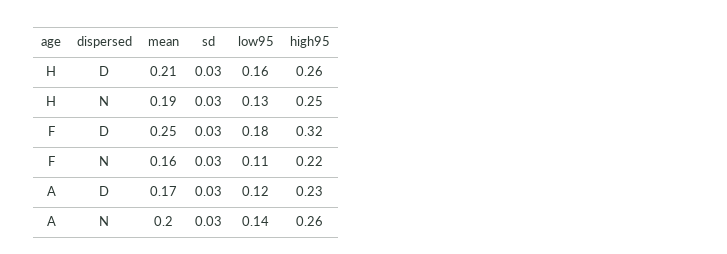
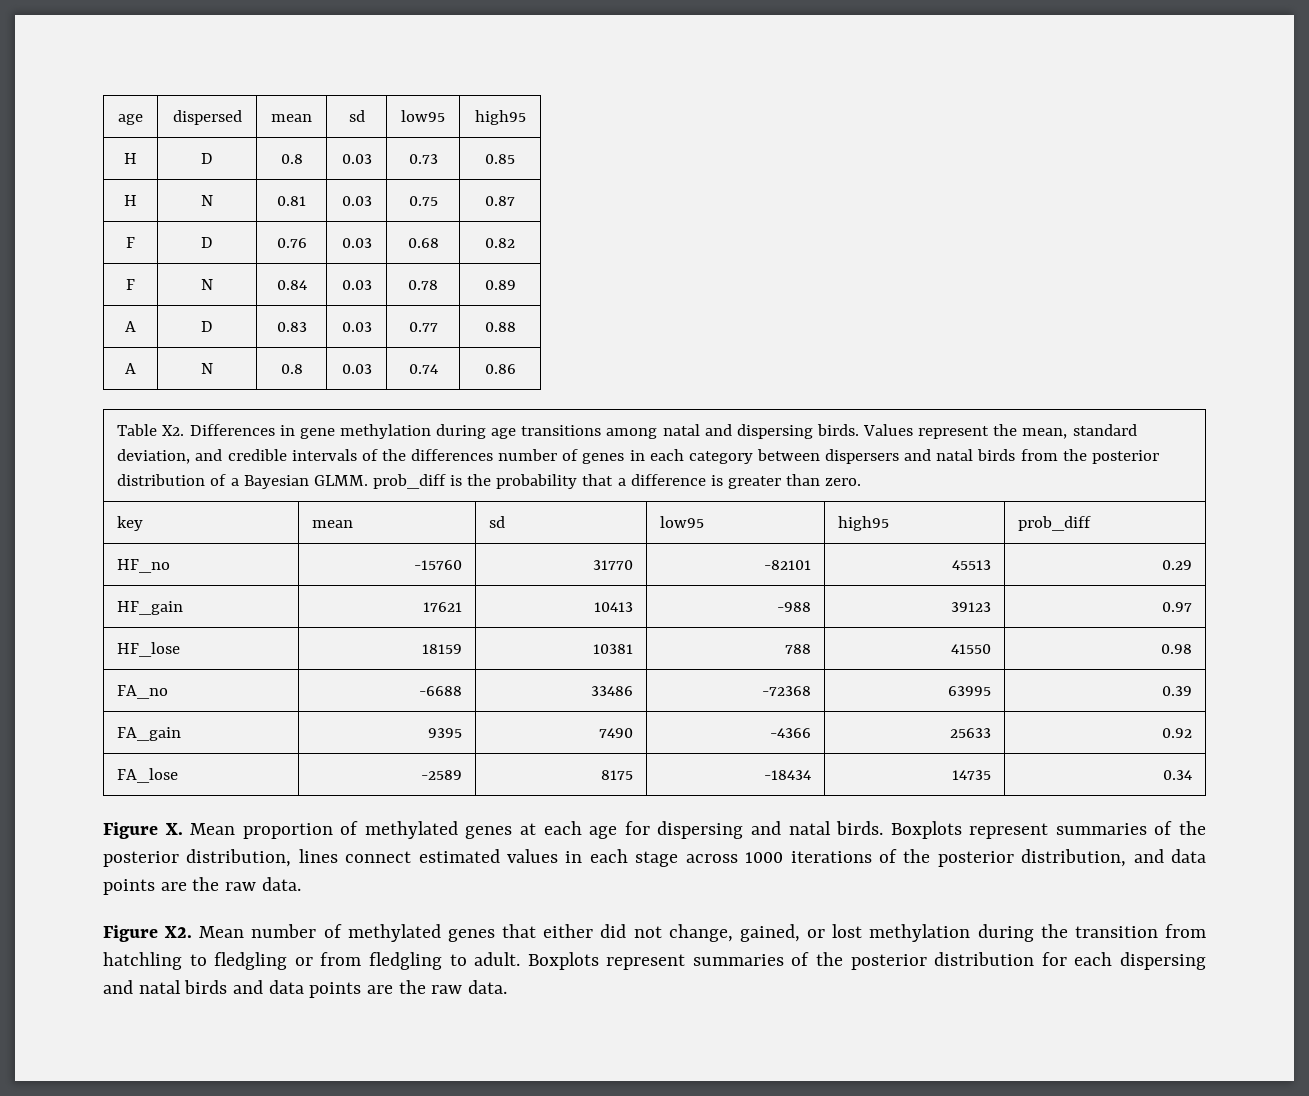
- H | D | 0.21 | 0.03 | 0.16 | 0.26
+ H | D | 0.8 | 0.03 | 0.73 | 0.85
- H | N | 0.19 | 0.03 | 0.13 | 0.25
+ H | N | 0.81 | 0.03 | 0.75 | 0.87
- F | D | 0.25 | 0.03 | 0.18 | 0.32
+ F | D | 0.76 | 0.03 | 0.68 | 0.82
- F | N | 0.16 | 0.03 | 0.11 | 0.22
+ F | N | 0.84 | 0.03 | 0.78 | 0.89
- A | D | 0.17 | 0.03 | 0.12 | 0.23
+ A | D | 0.83 | 0.03 | 0.77 | 0.88
- A | N | 0.2 | 0.03 | 0.14 | 0.26
+ A | N | 0.8 | 0.03 | 0.74 | 0.86
+ Table X2. Differences in gene methylation during age transitions among natal and dispersing birds. Values represent the mean, standard deviation, and credible intervals of the differences number of genes in each category between dispersers and natal birds from the posterior distribution of a Bayesian GLMM. prob_diff is the probability that a difference is greater than zero.
+ key | mean | sd | low95 | high95 | prob_diff
+ HF_no | -15760 | 31770 | -82101 | 45513 | 0.29
+ HF_gain | 17621 | 10413 | -988 | 39123 | 0.97
+ HF_lose | 18159 | 10381 | 788 | 41550 | 0.98
+ FA_no | -6688 | 33486 | -72368 | 63995 | 0.39
+ FA_gain | 9395 | 7490 | -4366 | 25633 | 0.92
+ FA_lose | -2589 | 8175 | -18434 | 14735 | 0.34
+ Figure X. Mean proportion of methylated genes at each age for dispersing and natal birds. Boxplots represent summaries of the posterior distribution, lines connect estimated values in each stage across 1000 iterations of the posterior distribution, and data points are the raw data.
+ Figure X2. Mean number of methylated genes that either did not change, gained, or lost methylation during the transition from hatchling to fledgling or from fledgling to adult. Boxplots represent summaries of the posterior distribution for each dispersing and natal birds and data points are the raw data.

